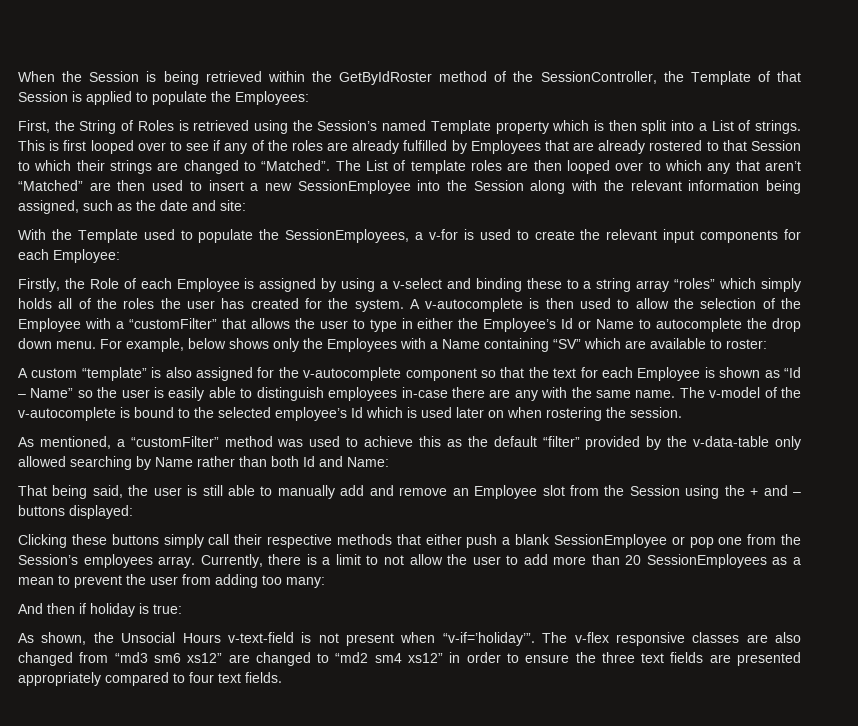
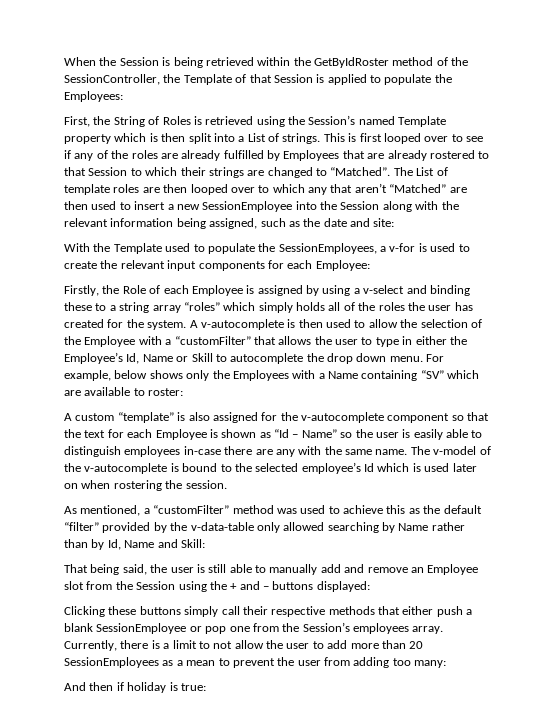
- A v-autocomplete is then used to allow the selection of the Employee with a “customFilter” that allows the user to type in either the Employee’s Id or Name to autocomplete the drop down menu.
+ A v-autocomplete is then used to allow the selection of the Employee with a “customFilter” that allows the user to type in either the Employee’s Id, Name or Skill to autocomplete the drop down menu.
- As mentioned, a “customFilter” method was used to achieve this as the default “filter” provided by the v-data-table only allowed searching by Name rather than both Id and Name:
+ As mentioned, a “customFilter” method was used to achieve this as the default “filter” provided by the v-data-table only allowed searching by Name rather than by Id, Name and Skill:
- As shown, the Unsocial Hours v-text-field is not present when “v-if=’holiday’”. The v-flex responsive classes are also changed from “md3 sm6 xs12” are changed to “md2 sm4 xs12” in order to ensure the three text fields are presented appropriately compared to four text fields.

